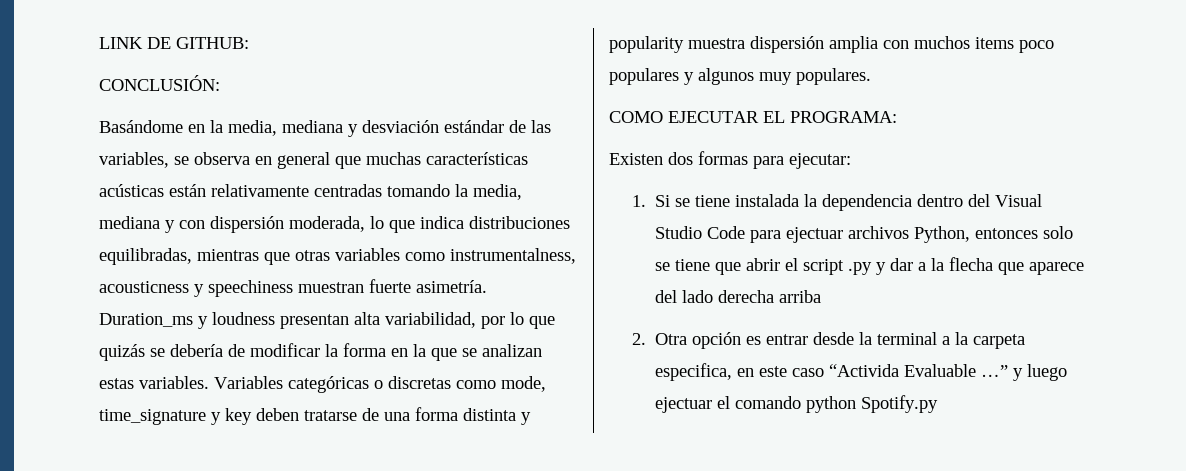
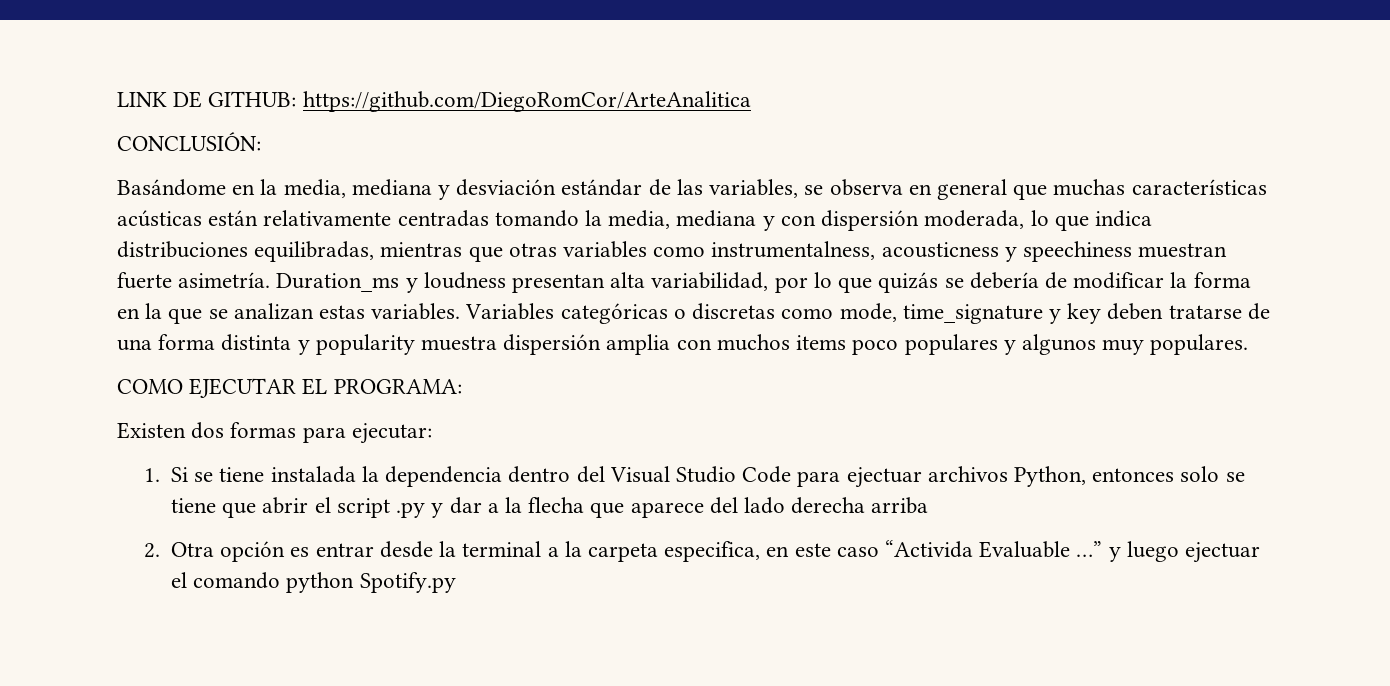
- LINK DE GITHUB:
+ LINK DE GITHUB: https://github.com/DiegoRomCor/ArteAnalitica

